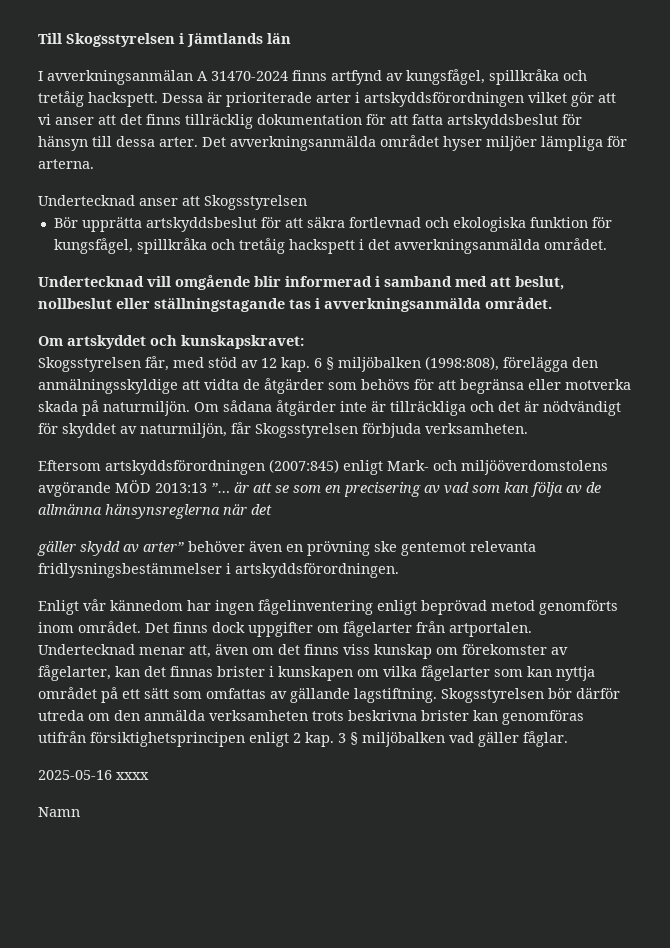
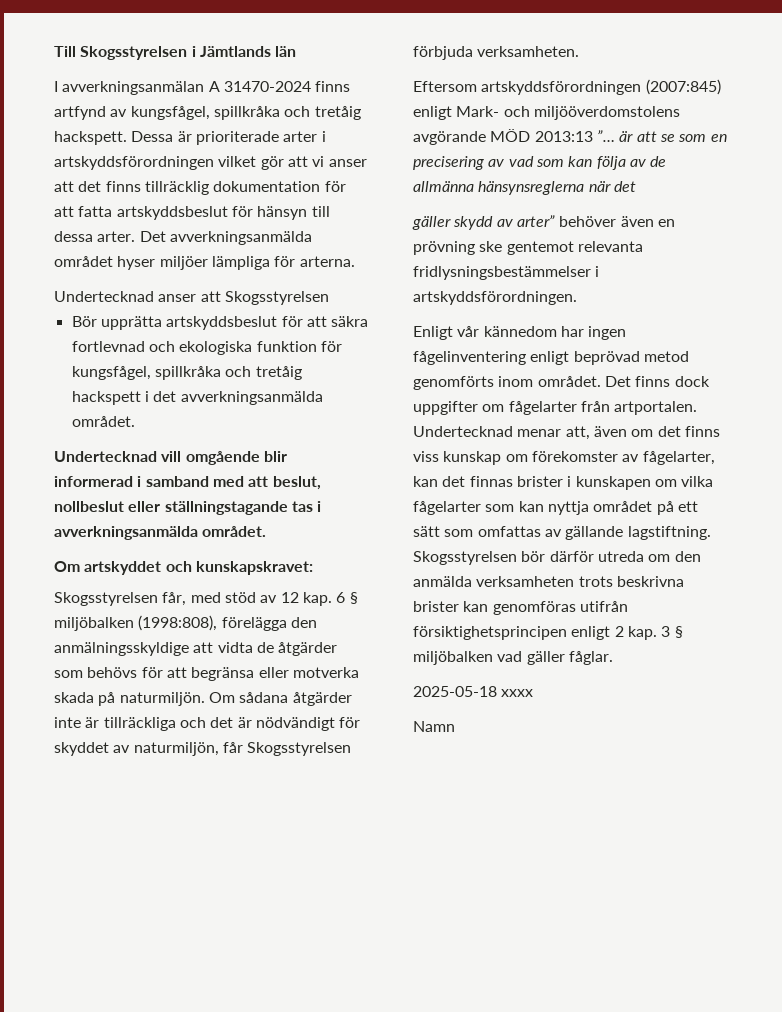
- 2025-05-16 xxxx
+ 2025-05-18 xxxx

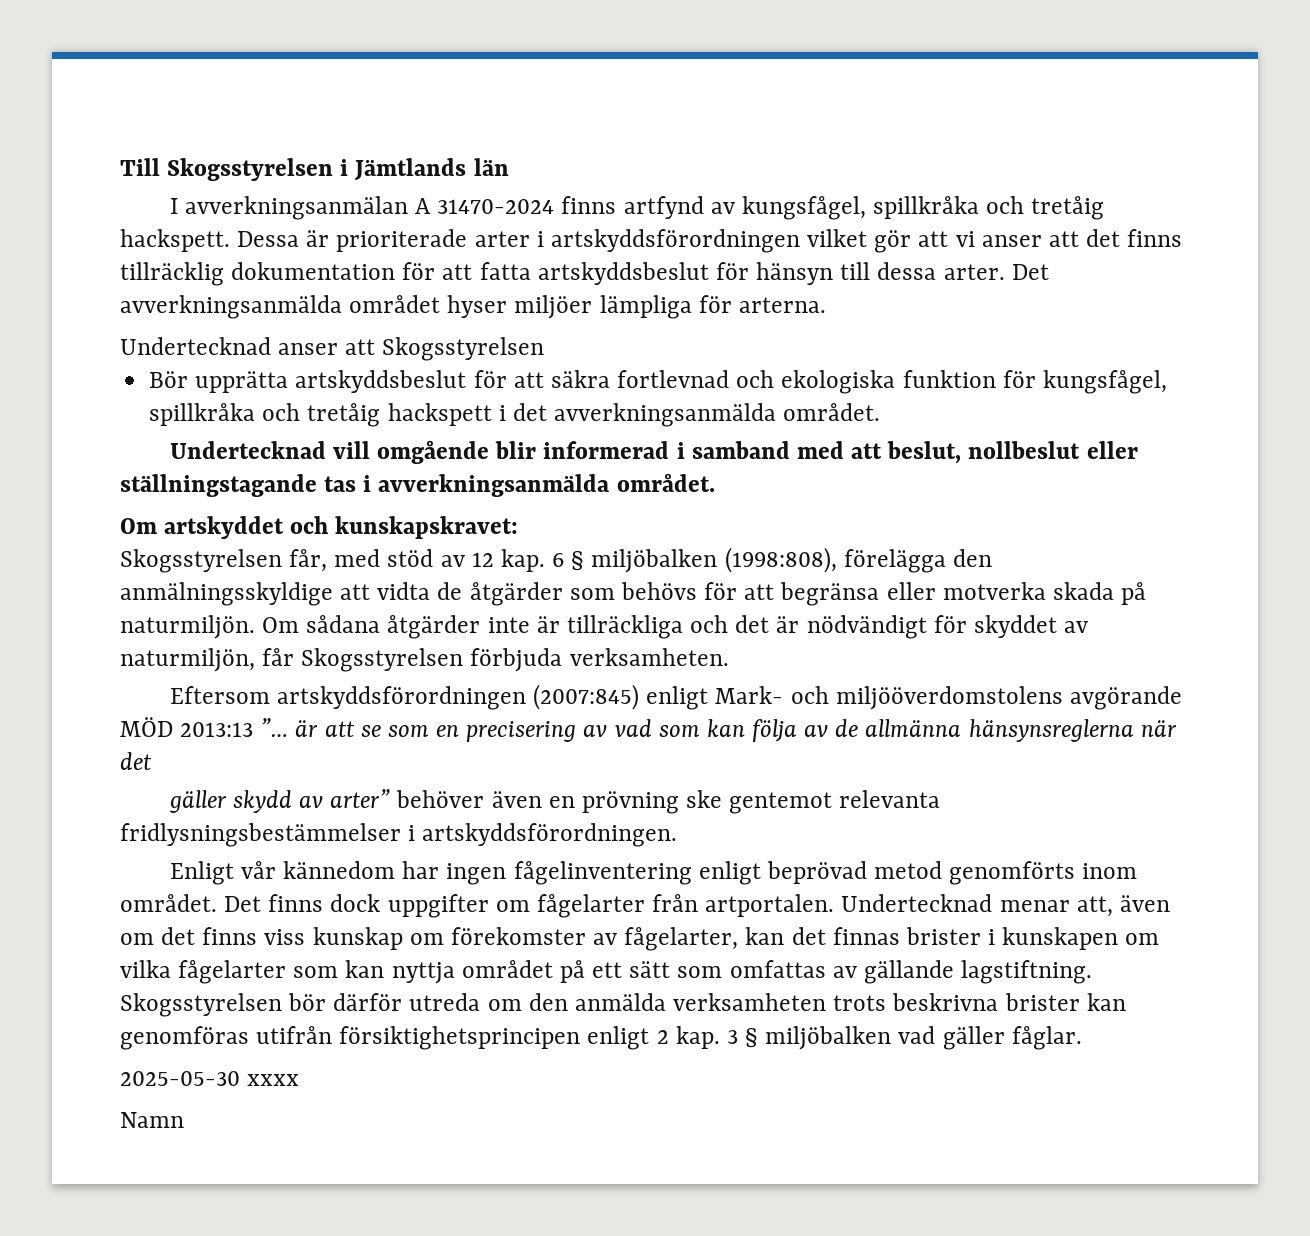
- 2025-05-18 xxxx
+ 2025-05-30 xxxx

